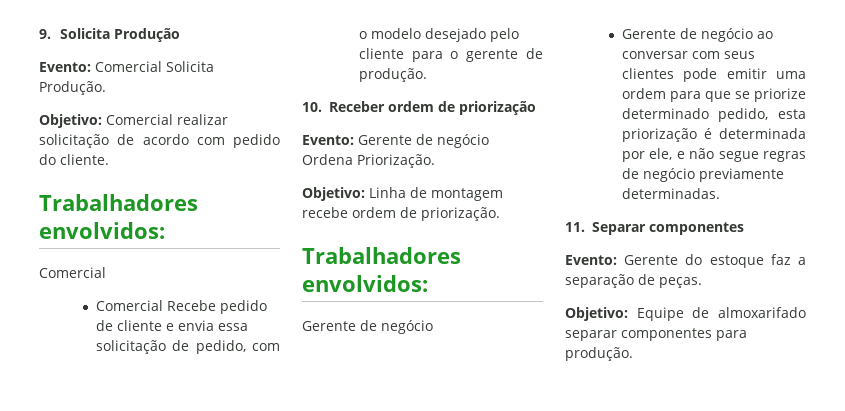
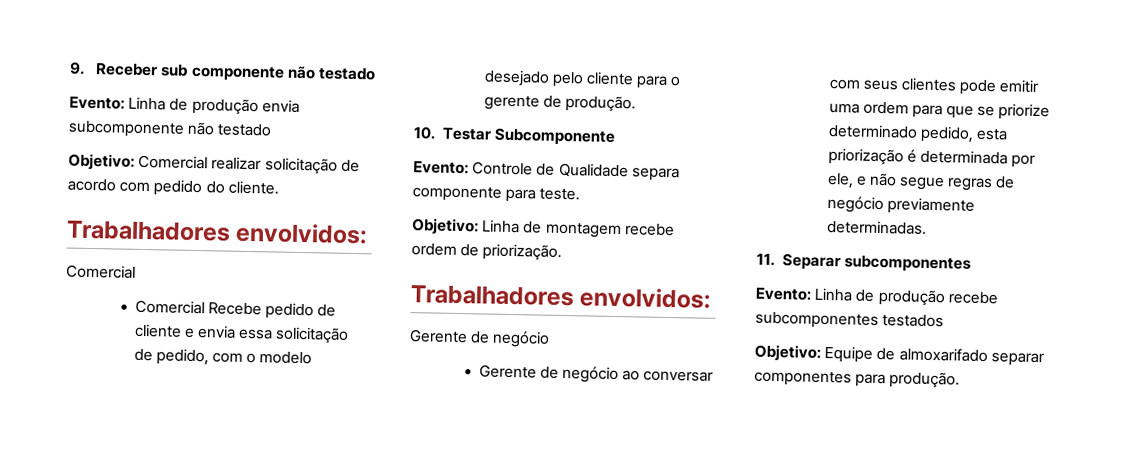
- 9. Solicita Produção
- Evento: Comercial Solicita Produção.
+ 9. Receber sub componente não testado
+ Evento: Linha de produção envia subcomponente não testado
- 10. Receber ordem de priorização
- Evento: Gerente de negócio Ordena Priorização.
+ 10. Testar Subcomponente
+ Evento: Controle de Qualidade separa componente para teste.
- 11. Separar componentes
- Evento: Gerente do estoque faz a separação de peças.
+ 11. Separar subcomponentes
+ Evento: Linha de produção recebe subcomponentes testados

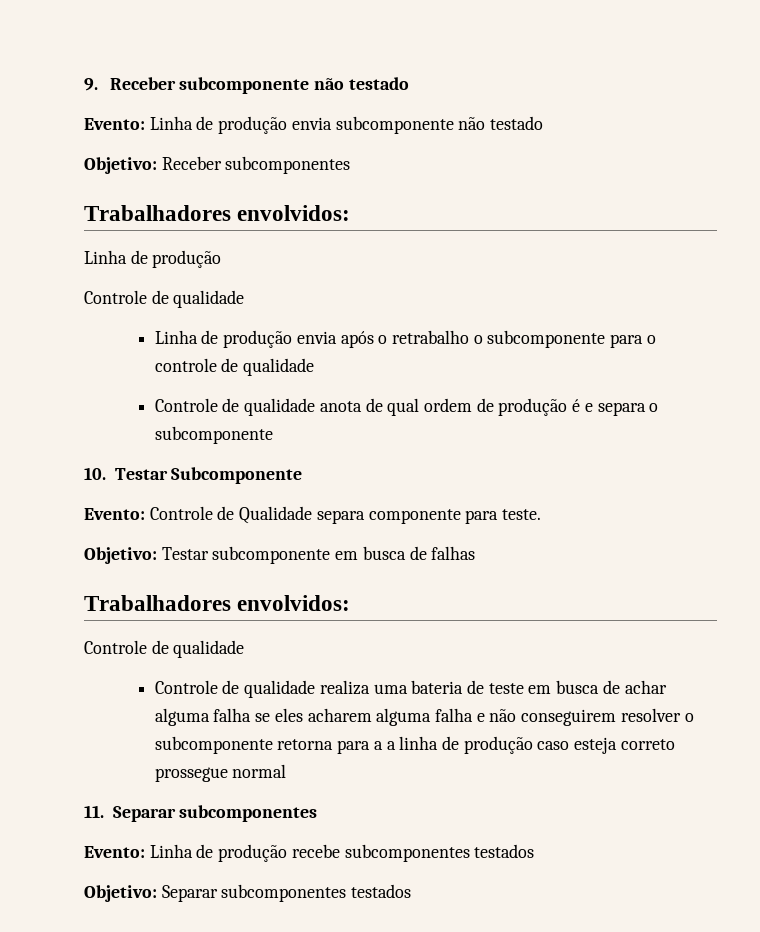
- 9. Receber sub componente não testado
+ 9. Receber subcomponente não testado
- Objetivo: Comercial realizar solicitação de acordo com pedido do cliente.
+ Objetivo: Receber subcomponentes
  Trabalhadores envolvidos:
- Comercial
- Comercial Recebe pedido de cliente e envia essa solicitação de pedido, com o modelo desejado pelo cliente para o gerente de produção.
+ Linha de produção
+ Controle de qualidade
+ Linha de produção envia após o retrabalho o subcomponente para o controle de qualidade
+ Controle de qualidade anota de qual ordem de produção é e separa o subcomponente
- Objetivo: Linha de montagem recebe ordem de priorização.
+ Objetivo: Testar subcomponente em busca de falhas
  Trabalhadores envolvidos:
- Gerente de negócio
- Gerente de negócio ao conversar com seus clientes pode emitir uma ordem para que se priorize determinado pedido, esta priorização é determinada por ele, e não segue regras de negócio previamente determinadas.
+ Controle de qualidade
+ Controle de qualidade realiza uma bateria de teste em busca de achar alguma falha se eles acharem alguma falha e não conseguirem resolver o subcomponente retorna para a a linha de produção caso esteja correto prossegue normal
- Objetivo: Equipe de almoxarifado separar componentes para produção.
+ Objetivo: Separar subcomponentes testados

